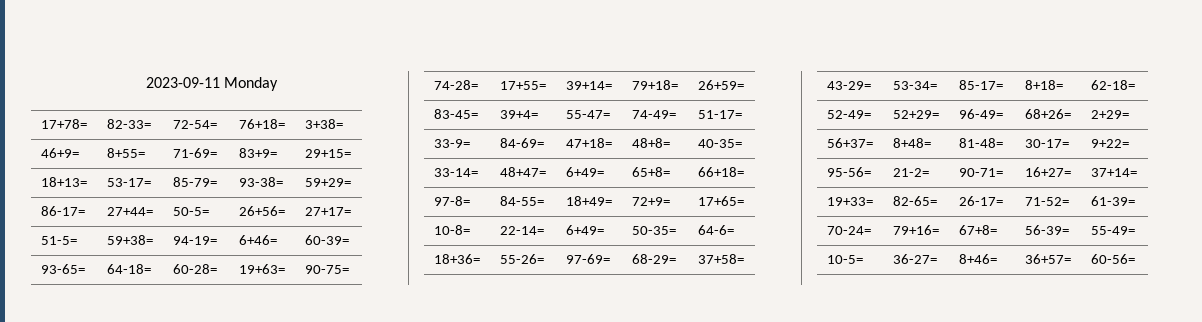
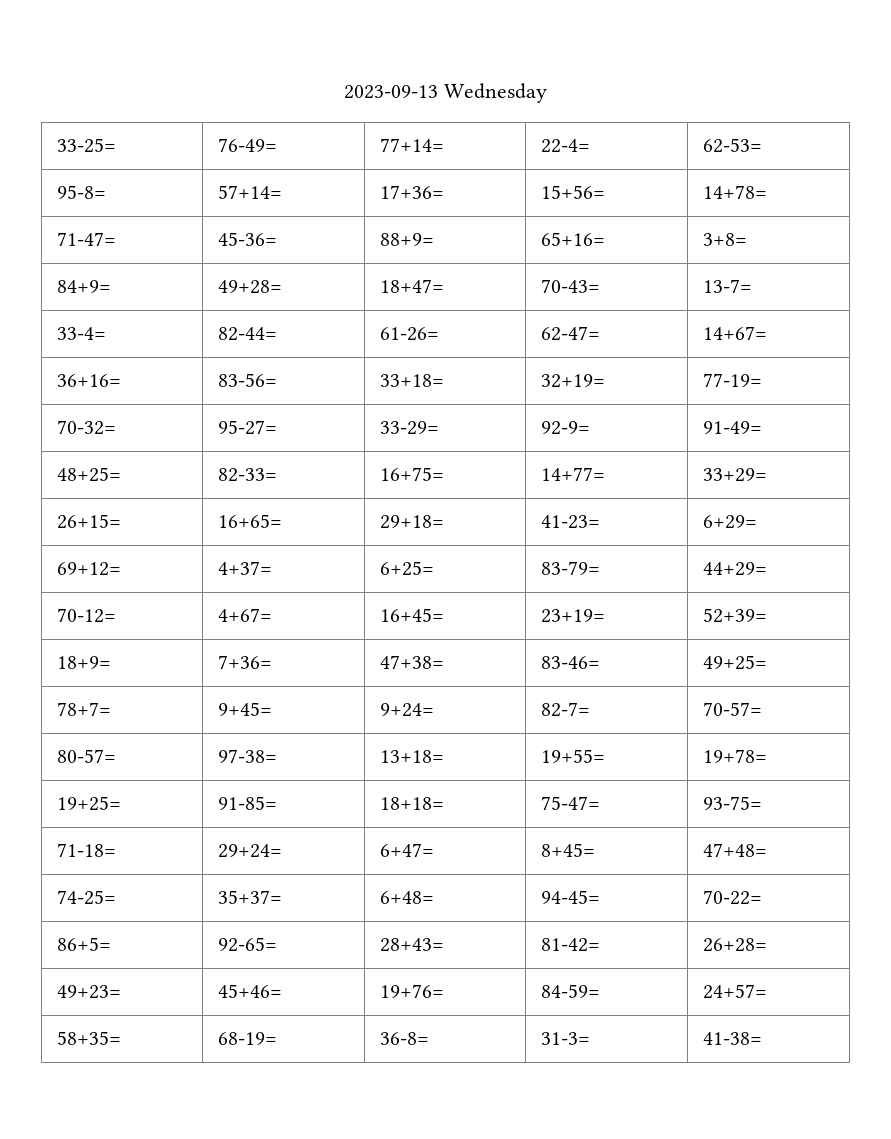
- 2023-09-11 Monday
- 17+78= | 82-33= | 72-54= | 76+18= | 3+38=
- 46+9= | 8+55= | 71-69= | 83+9= | 29+15=
- 18+13= | 53-17= | 85-79= | 93-38= | 59+29=
- 86-17= | 27+44= | 50-5= | 26+56= | 27+17=
- 51-5= | 59+38= | 94-19= | 6+46= | 60-39=
- 93-65= | 64-18= | 60-28= | 19+63= | 90-75=
- 74-28= | 17+55= | 39+14= | 79+18= | 26+59=
- 83-45= | 39+4= | 55-47= | 74-49= | 51-17=
- 33-9= | 84-69= | 47+18= | 48+8= | 40-35=
- 33-14= | 48+47= | 6+49= | 65+8= | 66+18=
- 97-8= | 84-55= | 18+49= | 72+9= | 17+65=
- 10-8= | 22-14= | 6+49= | 50-35= | 64-6=
- 18+36= | 55-26= | 97-69= | 68-29= | 37+58=
- 43-29= | 53-34= | 85-17= | 8+18= | 62-18=
- 52-49= | 52+29= | 96-49= | 68+26= | 2+29=
- 56+37= | 8+48= | 81-48= | 30-17= | 9+22=
- 95-56= | 21-2= | 90-71= | 16+27= | 37+14=
- 19+33= | 82-65= | 26-17= | 71-52= | 61-39=
- 70-24= | 79+16= | 67+8= | 56-39= | 55-49=
- 10-5= | 36-27= | 8+46= | 36+57= | 60-56=
+ 2023-09-13 Wednesday
+ 33-25= | 76-49= | 77+14= | 22-4= | 62-53=
+ 95-8= | 57+14= | 17+36= | 15+56= | 14+78=
+ 71-47= | 45-36= | 88+9= | 65+16= | 3+8=
+ 84+9= | 49+28= | 18+47= | 70-43= | 13-7=
+ 33-4= | 82-44= | 61-26= | 62-47= | 14+67=
+ 36+16= | 83-56= | 33+18= | 32+19= | 77-19=
+ 70-32= | 95-27= | 33-29= | 92-9= | 91-49=
+ 48+25= | 82-33= | 16+75= | 14+77= | 33+29=
+ 26+15= | 16+65= | 29+18= | 41-23= | 6+29=
+ 69+12= | 4+37= | 6+25= | 83-79= | 44+29=
+ 70-12= | 4+67= | 16+45= | 23+19= | 52+39=
+ 18+9= | 7+36= | 47+38= | 83-46= | 49+25=
+ 78+7= | 9+45= | 9+24= | 82-7= | 70-57=
+ 80-57= | 97-38= | 13+18= | 19+55= | 19+78=
+ 19+25= | 91-85= | 18+18= | 75-47= | 93-75=
+ 71-18= | 29+24= | 6+47= | 8+45= | 47+48=
+ 74-25= | 35+37= | 6+48= | 94-45= | 70-22=
+ 86+5= | 92-65= | 28+43= | 81-42= | 26+28=
+ 49+23= | 45+46= | 19+76= | 84-59= | 24+57=
+ 58+35= | 68-19= | 36-8= | 31-3= | 41-38=

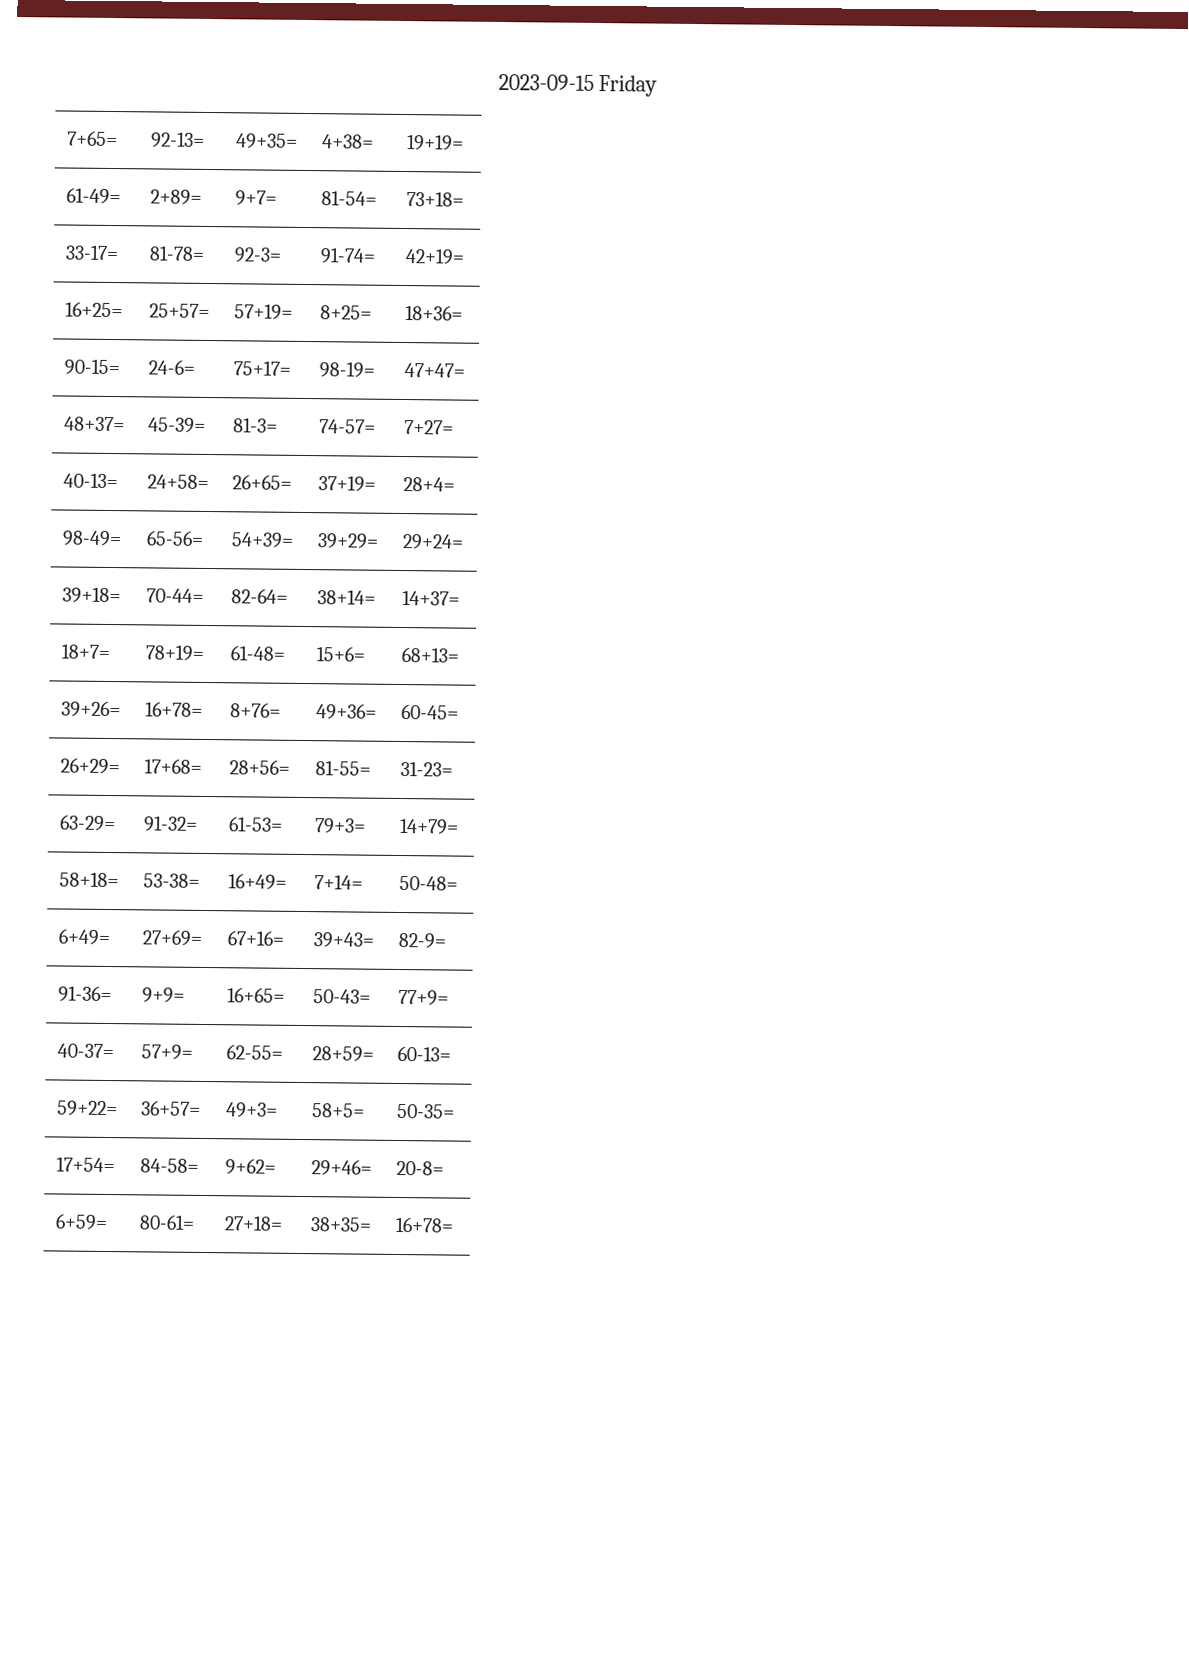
- 2023-09-13 Wednesday
- 33-25= | 76-49= | 77+14= | 22-4= | 62-53=
- 95-8= | 57+14= | 17+36= | 15+56= | 14+78=
- 71-47= | 45-36= | 88+9= | 65+16= | 3+8=
- 84+9= | 49+28= | 18+47= | 70-43= | 13-7=
- 33-4= | 82-44= | 61-26= | 62-47= | 14+67=
- 36+16= | 83-56= | 33+18= | 32+19= | 77-19=
- 70-32= | 95-27= | 33-29= | 92-9= | 91-49=
- 48+25= | 82-33= | 16+75= | 14+77= | 33+29=
- 26+15= | 16+65= | 29+18= | 41-23= | 6+29=
- 69+12= | 4+37= | 6+25= | 83-79= | 44+29=
- 70-12= | 4+67= | 16+45= | 23+19= | 52+39=
- 18+9= | 7+36= | 47+38= | 83-46= | 49+25=
- 78+7= | 9+45= | 9+24= | 82-7= | 70-57=
- 80-57= | 97-38= | 13+18= | 19+55= | 19+78=
- 19+25= | 91-85= | 18+18= | 75-47= | 93-75=
- 71-18= | 29+24= | 6+47= | 8+45= | 47+48=
- 74-25= | 35+37= | 6+48= | 94-45= | 70-22=
- 86+5= | 92-65= | 28+43= | 81-42= | 26+28=
- 49+23= | 45+46= | 19+76= | 84-59= | 24+57=
- 58+35= | 68-19= | 36-8= | 31-3= | 41-38=
+ 2023-09-15 Friday
+ 7+65= | 92-13= | 49+35= | 4+38= | 19+19=
+ 61-49= | 2+89= | 9+7= | 81-54= | 73+18=
+ 33-17= | 81-78= | 92-3= | 91-74= | 42+19=
+ 16+25= | 25+57= | 57+19= | 8+25= | 18+36=
+ 90-15= | 24-6= | 75+17= | 98-19= | 47+47=
+ 48+37= | 45-39= | 81-3= | 74-57= | 7+27=
+ 40-13= | 24+58= | 26+65= | 37+19= | 28+4=
+ 98-49= | 65-56= | 54+39= | 39+29= | 29+24=
+ 39+18= | 70-44= | 82-64= | 38+14= | 14+37=
+ 18+7= | 78+19= | 61-48= | 15+6= | 68+13=
+ 39+26= | 16+78= | 8+76= | 49+36= | 60-45=
+ 26+29= | 17+68= | 28+56= | 81-55= | 31-23=
+ 63-29= | 91-32= | 61-53= | 79+3= | 14+79=
+ 58+18= | 53-38= | 16+49= | 7+14= | 50-48=
+ 6+49= | 27+69= | 67+16= | 39+43= | 82-9=
+ 91-36= | 9+9= | 16+65= | 50-43= | 77+9=
+ 40-37= | 57+9= | 62-55= | 28+59= | 60-13=
+ 59+22= | 36+57= | 49+3= | 58+5= | 50-35=
+ 17+54= | 84-58= | 9+62= | 29+46= | 20-8=
+ 6+59= | 80-61= | 27+18= | 38+35= | 16+78=

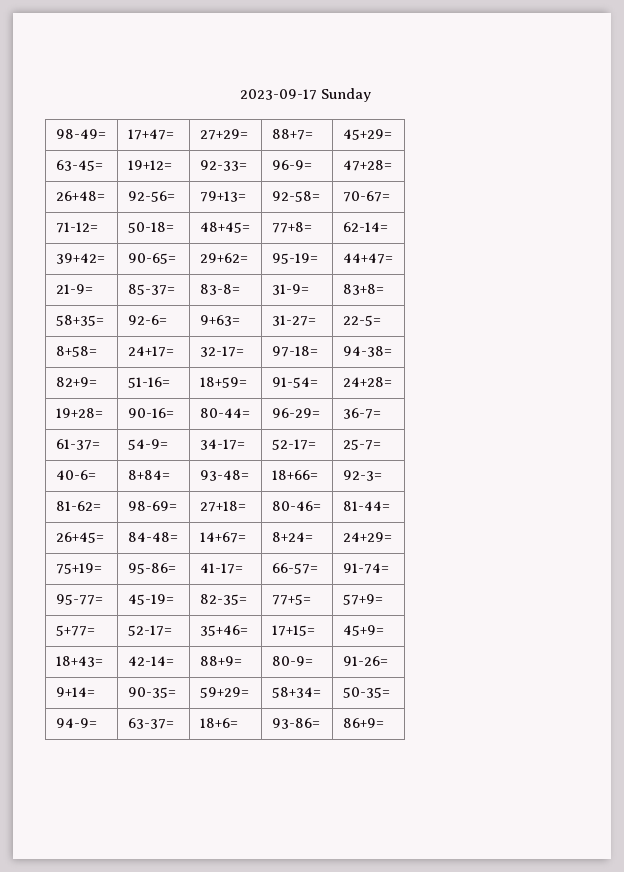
- 2023-09-15 Friday
- 7+65= | 92-13= | 49+35= | 4+38= | 19+19=
- 61-49= | 2+89= | 9+7= | 81-54= | 73+18=
- 33-17= | 81-78= | 92-3= | 91-74= | 42+19=
- 16+25= | 25+57= | 57+19= | 8+25= | 18+36=
- 90-15= | 24-6= | 75+17= | 98-19= | 47+47=
- 48+37= | 45-39= | 81-3= | 74-57= | 7+27=
- 40-13= | 24+58= | 26+65= | 37+19= | 28+4=
- 98-49= | 65-56= | 54+39= | 39+29= | 29+24=
- 39+18= | 70-44= | 82-64= | 38+14= | 14+37=
- 18+7= | 78+19= | 61-48= | 15+6= | 68+13=
- 39+26= | 16+78= | 8+76= | 49+36= | 60-45=
- 26+29= | 17+68= | 28+56= | 81-55= | 31-23=
- 63-29= | 91-32= | 61-53= | 79+3= | 14+79=
- 58+18= | 53-38= | 16+49= | 7+14= | 50-48=
- 6+49= | 27+69= | 67+16= | 39+43= | 82-9=
- 91-36= | 9+9= | 16+65= | 50-43= | 77+9=
- 40-37= | 57+9= | 62-55= | 28+59= | 60-13=
- 59+22= | 36+57= | 49+3= | 58+5= | 50-35=
- 17+54= | 84-58= | 9+62= | 29+46= | 20-8=
- 6+59= | 80-61= | 27+18= | 38+35= | 16+78=
+ 2023-09-17 Sunday
+ 98-49= | 17+47= | 27+29= | 88+7= | 45+29=
+ 63-45= | 19+12= | 92-33= | 96-9= | 47+28=
+ 26+48= | 92-56= | 79+13= | 92-58= | 70-67=
+ 71-12= | 50-18= | 48+45= | 77+8= | 62-14=
+ 39+42= | 90-65= | 29+62= | 95-19= | 44+47=
+ 21-9= | 85-37= | 83-8= | 31-9= | 83+8=
+ 58+35= | 92-6= | 9+63= | 31-27= | 22-5=
+ 8+58= | 24+17= | 32-17= | 97-18= | 94-38=
+ 82+9= | 51-16= | 18+59= | 91-54= | 24+28=
+ 19+28= | 90-16= | 80-44= | 96-29= | 36-7=
+ 61-37= | 54-9= | 34-17= | 52-17= | 25-7=
+ 40-6= | 8+84= | 93-48= | 18+66= | 92-3=
+ 81-62= | 98-69= | 27+18= | 80-46= | 81-44=
+ 26+45= | 84-48= | 14+67= | 8+24= | 24+29=
+ 75+19= | 95-86= | 41-17= | 66-57= | 91-74=
+ 95-77= | 45-19= | 82-35= | 77+5= | 57+9=
+ 5+77= | 52-17= | 35+46= | 17+15= | 45+9=
+ 18+43= | 42-14= | 88+9= | 80-9= | 91-26=
+ 9+14= | 90-35= | 59+29= | 58+34= | 50-35=
+ 94-9= | 63-37= | 18+6= | 93-86= | 86+9=

